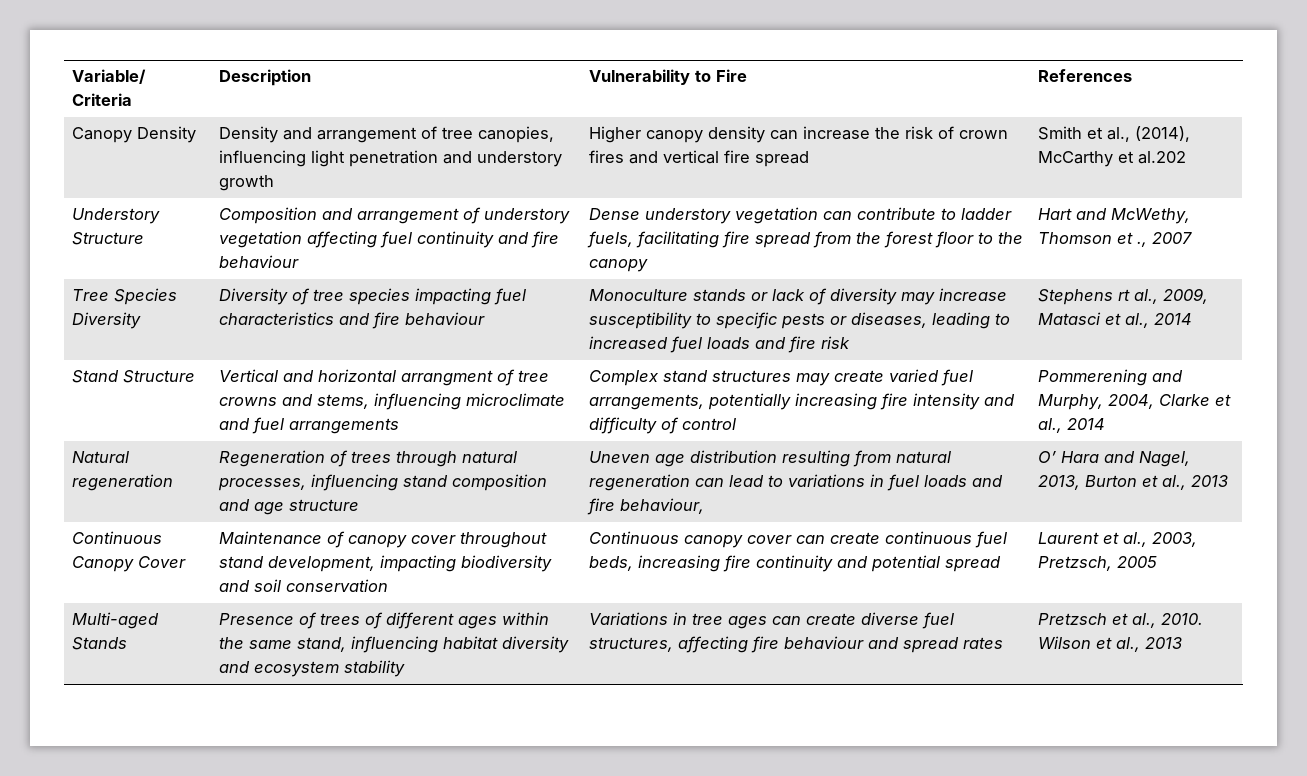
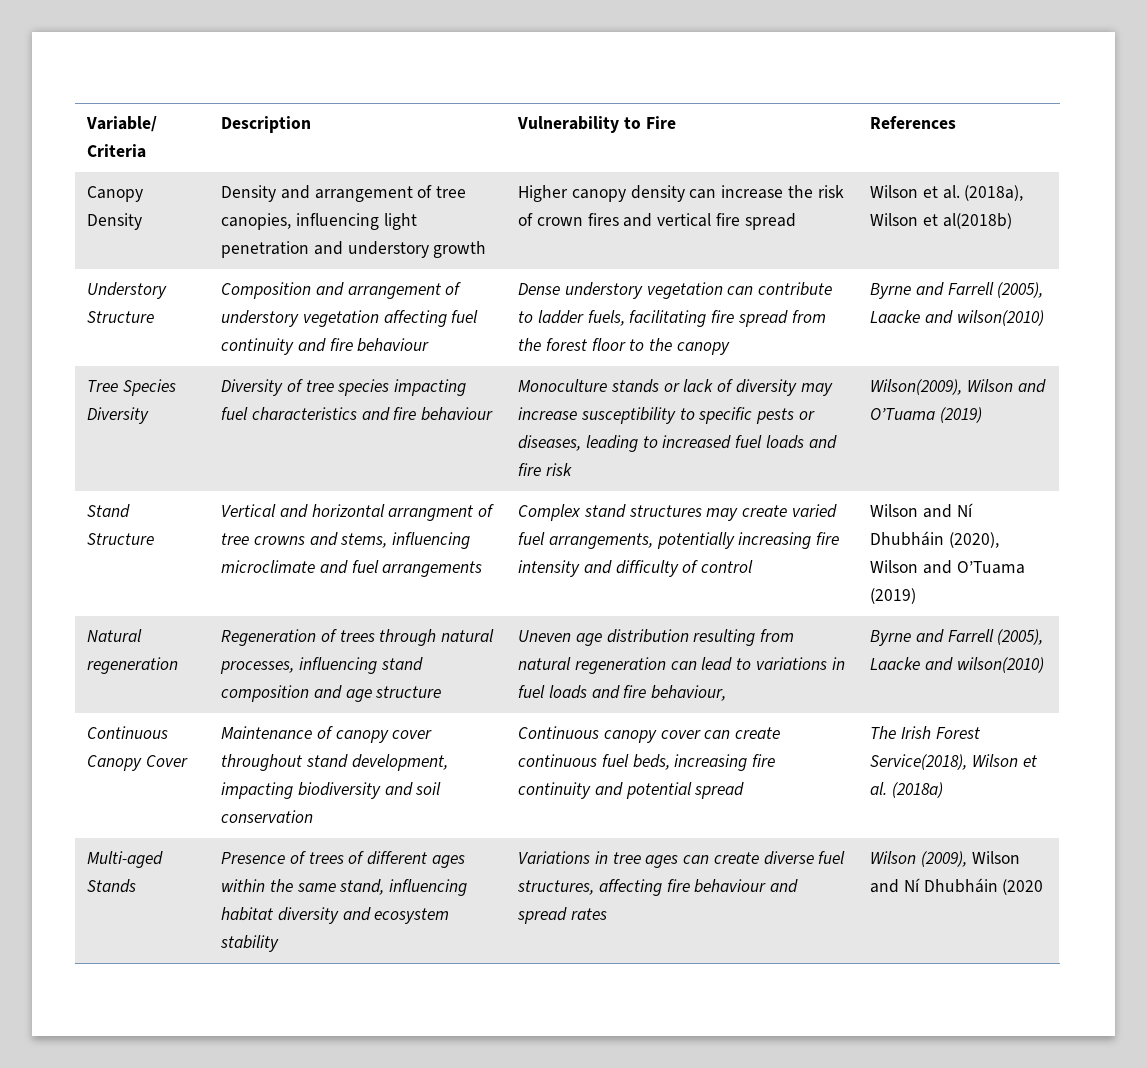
- Canopy Density | Density and arrangement of tree canopies, influencing light penetration and understory growth | Higher canopy density can increase the risk of crown fires and vertical fire spread | Smith et al., (2014), McCarthy et al.202
+ Canopy Density | Density and arrangement of tree canopies, influencing light penetration and understory growth | Higher canopy density can increase the risk of crown fires and vertical fire spread | Wilson et al. (2018a), Wilson et al(2018b)
- Understory Structure | Composition and arrangement of understory vegetation affecting fuel continuity and fire behaviour | Dense understory vegetation can contribute to ladder fuels, facilitating fire spread from the forest floor to the canopy | Hart and McWethy, Thomson et ., 2007
+ Understory Structure | Composition and arrangement of understory vegetation affecting fuel continuity and fire behaviour | Dense understory vegetation can contribute to ladder fuels, facilitating fire spread from the forest floor to the canopy | Byrne and Farrell (2005), Laacke and wilson(2010)
- Stephens rt al., 2009, Matasci et al., 2014
+ Wilson(2009), Wilson and O’Tuama (2019)
- Pommerening and Murphy, 2004, Clarke et al., 2014
+ Wilson and Ní Dhubháin (2020), Wilson and O’Tuama (2019)
- Natural regeneration | Regeneration of trees through natural processes, influencing stand composition and age structure | Uneven age distribution resulting from natural regeneration can lead to variations in fuel loads and fire behaviour, | O’ Hara and Nagel, 2013, Burton et al., 2013
+ Natural regeneration | Regeneration of trees through natural processes, influencing stand composition and age structure | Uneven age distribution resulting from natural regeneration can lead to variations in fuel loads and fire behaviour, | Byrne and Farrell (2005), Laacke and wilson(2010)
- Continuous Canopy Cover | Maintenance of canopy cover throughout stand development, impacting biodiversity and soil conservation | Continuous canopy cover can create continuous fuel beds, increasing fire continuity and potential spread | Laurent et al., 2003, Pretzsch, 2005
+ Continuous Canopy Cover | Maintenance of canopy cover throughout stand development, impacting biodiversity and soil conservation | Continuous canopy cover can create continuous fuel beds, increasing fire continuity and potential spread | The Irish Forest Service(2018), Wilson et al. (2018a)
- Pretzsch et al., 2010. Wilson et al., 2013
+ Wilson (2009), Wilson and Ní Dhubháin (2020

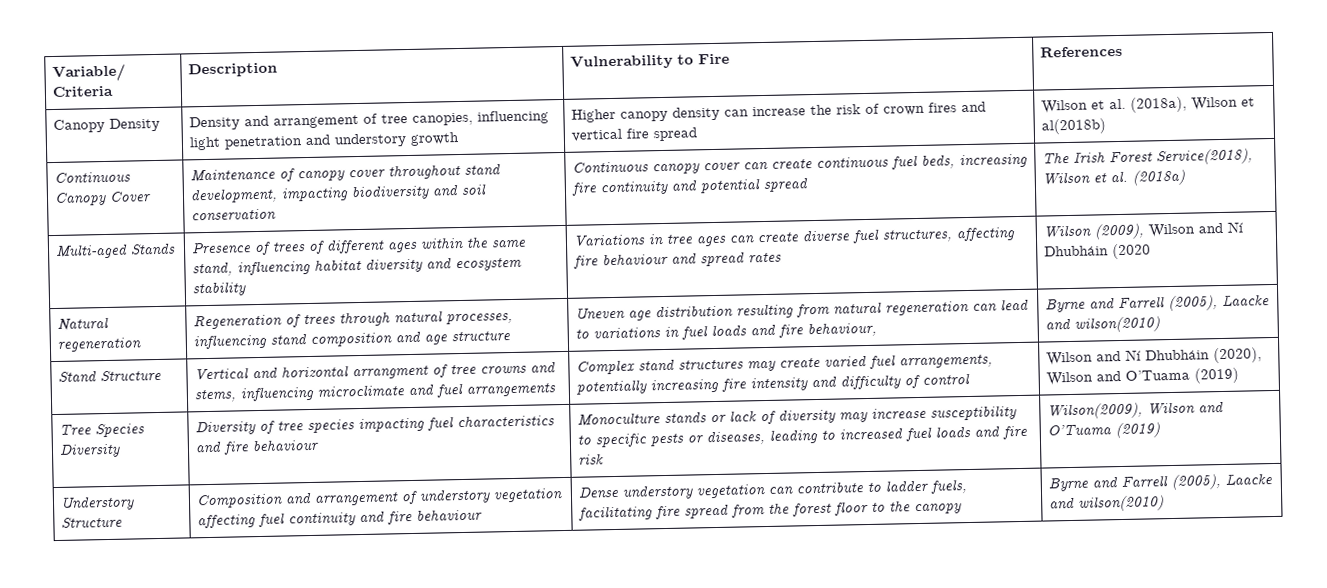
- Understory Structure | Composition and arrangement of understory vegetation affecting fuel continuity and fire behaviour | Dense understory vegetation can contribute to ladder fuels, facilitating fire spread from the forest floor to the canopy | Byrne and Farrell (2005), Laacke and wilson(2010)
- Tree Species Diversity | Diversity of tree species impacting fuel characteristics and fire behaviour | Monoculture stands or lack of diversity may increase susceptibility to specific pests or diseases, leading to increased fuel loads and fire risk | Wilson(2009), Wilson and O’Tuama (2019)
- Stand Structure | Vertical and horizontal arrangment of tree crowns and stems, influencing microclimate and fuel arrangements | Complex stand structures may create varied fuel arrangements, potentially increasing fire intensity and difficulty of control | Wilson and Ní Dhubháin (2020), Wilson and O’Tuama (2019)
- Natural regeneration | Regeneration of trees through natural processes, influencing stand composition and age structure | Uneven age distribution resulting from natural regeneration can lead to variations in fuel loads and fire behaviour, | Byrne and Farrell (2005), Laacke and wilson(2010)
+ Natural regeneration | Regeneration of trees through natural processes, influencing stand composition and age structure | Uneven age distribution resulting from natural regeneration can lead to variations in fuel loads and fire behaviour, | Byrne and Farrell (2005), Laacke and wilson(2010)
+ Stand Structure | Vertical and horizontal arrangment of tree crowns and stems, influencing microclimate and fuel arrangements | Complex stand structures may create varied fuel arrangements, potentially increasing fire intensity and difficulty of control | Wilson and Ní Dhubháin (2020), Wilson and O’Tuama (2019)
+ Tree Species Diversity | Diversity of tree species impacting fuel characteristics and fire behaviour | Monoculture stands or lack of diversity may increase susceptibility to specific pests or diseases, leading to increased fuel loads and fire risk | Wilson(2009), Wilson and O’Tuama (2019)
+ Understory Structure | Composition and arrangement of understory vegetation affecting fuel continuity and fire behaviour | Dense understory vegetation can contribute to ladder fuels, facilitating fire spread from the forest floor to the canopy | Byrne and Farrell (2005), Laacke and wilson(2010)

